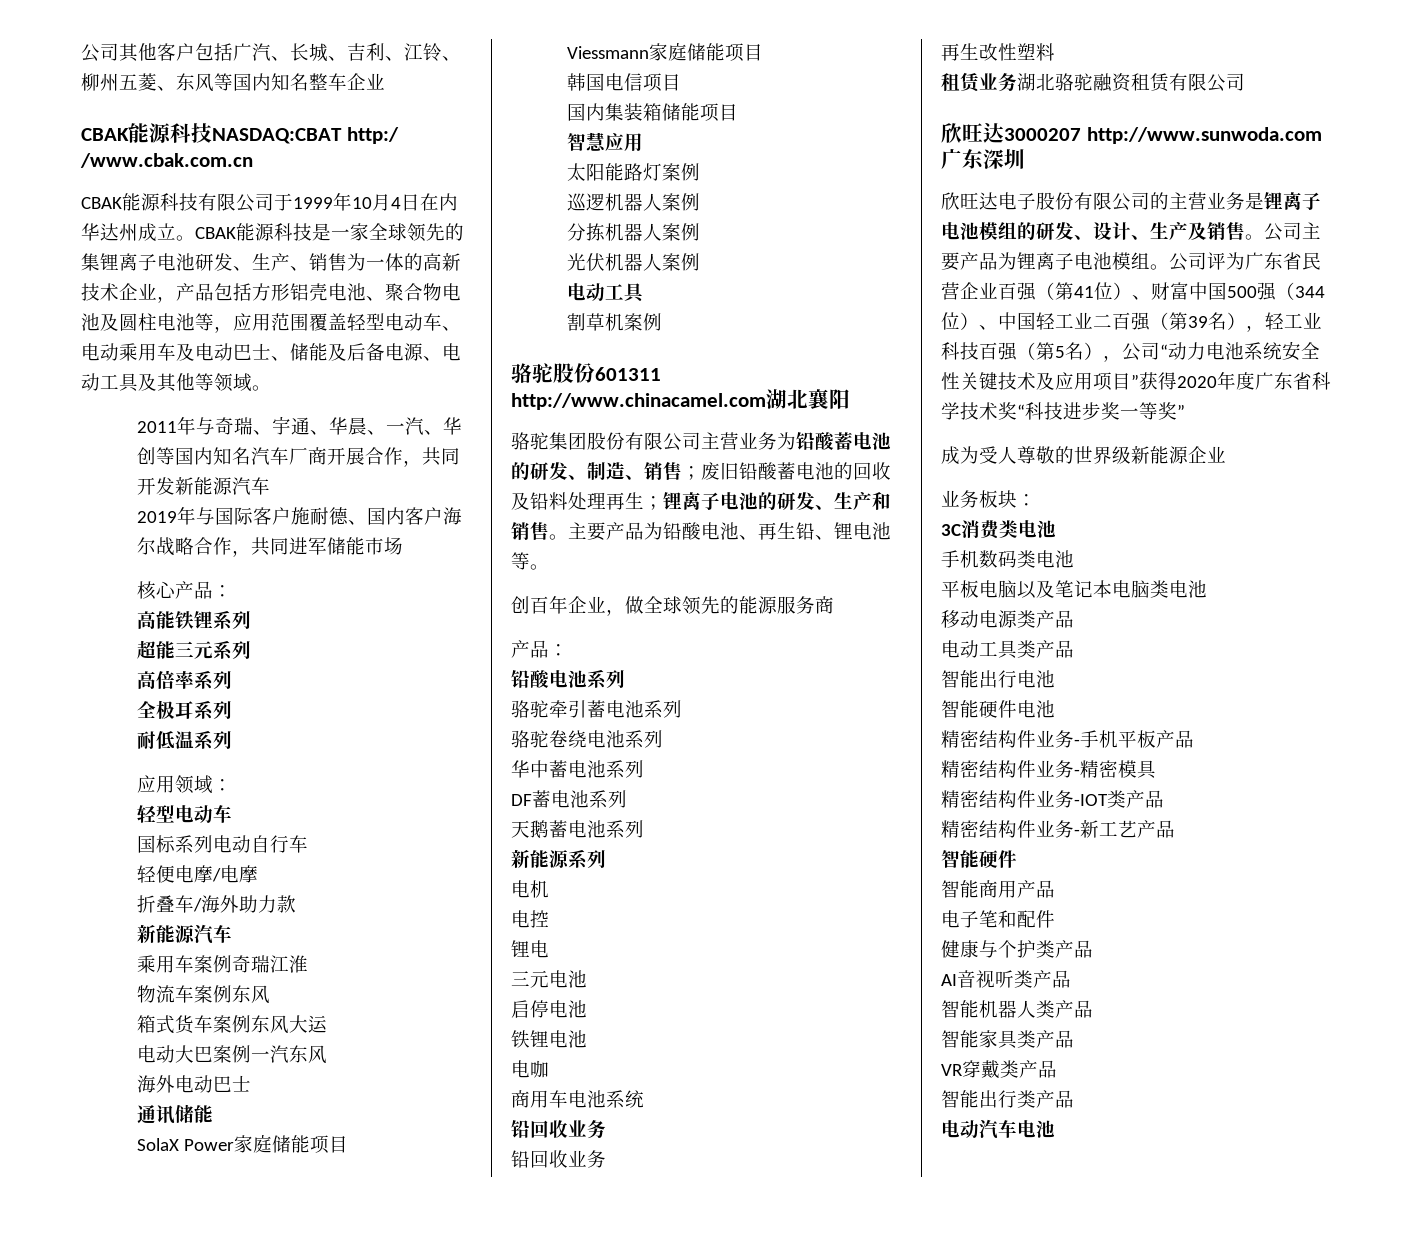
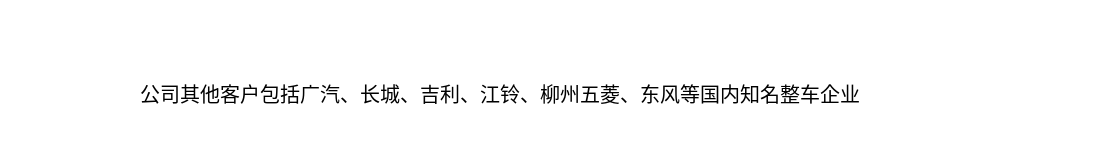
- CBAK能源科技NASDAQ:CBAT http:/ /www.cbak.com.cn
- CBAK能源科技有限公司于1999年10月4日在内华达州成立。CBAK能源科技是一家全球领先的集锂离子电池研发、生产、销售为一体的高新技术企业，产品包括方形铝壳电池、聚合物电池及圆柱电池等，应用范围覆盖轻型电动车、电动乘用车及电动巴士、储能及后备电源、电动工具及其他等领域。
- 2011年与奇瑞、宇通、华晨、一汽、华创等国内知名汽车厂商开展合作，共同开发新能源汽车
- 2019年与国际客户施耐德、国内客户海尔战略合作，共同进军储能市场
- 核心产品：
- 高能铁锂系列
- 超能三元系列
- 高倍率系列
- 全极耳系列
- 耐低温系列
- 应用领域：
- 轻型电动车
- 国标系列电动自行车
- 轻便电摩/电摩
- 折叠车/海外助力款
- 新能源汽车
- 乘用车案例奇瑞江淮
- 物流车案例东风
- 箱式货车案例东风大运
- 电动大巴案例一汽东风
- 海外电动巴士
- 通讯储能
- SolaX Power家庭储能项目
- Viessmann家庭储能项目
- 韩国电信项目
- 国内集装箱储能项目
- 智慧应用
- 太阳能路灯案例
- 巡逻机器人案例
- 分拣机器人案例
- 光伏机器人案例
- 电动工具
- 割草机案例
- 骆驼股份601311 http://www.chinacamel.com湖北襄阳
- 骆驼集团股份有限公司主营业务为铅酸蓄电池的研发、制造、销售；废旧铅酸蓄电池的回收及铅料处理再生；锂离子电池的研发、生产和销售。主要产品为铅酸电池、再生铅、锂电池等。
- 创百年企业，做全球领先的能源服务商
- 产品：
- 铅酸电池系列
- 骆驼牵引蓄电池系列
- 骆驼卷绕电池系列
- 华中蓄电池系列
- DF蓄电池系列
- 天鹅蓄电池系列
- 新能源系列
- 电机
- 电控
- 锂电
- 三元电池
- 启停电池
- 铁锂电池
- 电咖
- 商用车电池系统
- 铅回收业务
- 铅回收业务
- 再生改性塑料
- 租赁业务湖北骆驼融资租赁有限公司
- 欣旺达3000207 http://www.sunwoda.com广东深圳
- 欣旺达电子股份有限公司的主营业务是锂离子电池模组的研发、设计、生产及销售。公司主要产品为锂离子电池模组。公司评为广东省民营企业百强（第41位）、财富中国500强（344位）、中国轻工业二百强（第39名），轻工业科技百强（第5名），公司“动力电池系统安全性关键技术及应用项目”获得2020年度广东省科学技术奖“科技进步奖一等奖”
- 成为受人尊敬的世界级新能源企业
- 业务板块：
- 3C消费类电池
- 手机数码类电池
- 平板电脑以及笔记本电脑类电池
- 移动电源类产品
- 电动工具类产品
- 智能出行电池
- 智能硬件电池
- 精密结构件业务-手机平板产品
- 精密结构件业务-精密模具
- 精密结构件业务-IOT类产品
- 精密结构件业务-新工艺产品
- 智能硬件
- 智能商用产品
- 电子笔和配件
- 健康与个护类产品
- AI音视听类产品
- 智能机器人类产品
- 智能家具类产品
- VR穿戴类产品
- 智能出行类产品
- 电动汽车电池

